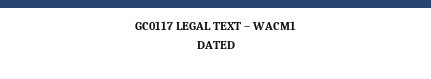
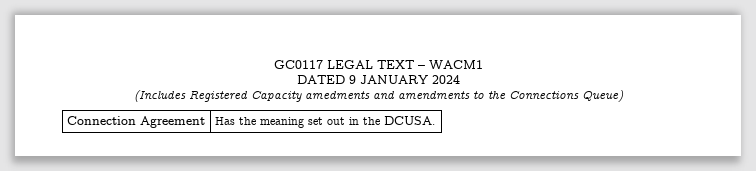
- DATED
+ DATED 9 JANUARY 2024
+ (Includes Registered Capacity amedments and amendments to the Connections Queue)
+ Connection Agreement | Has the meaning set out in the DCUSA.

